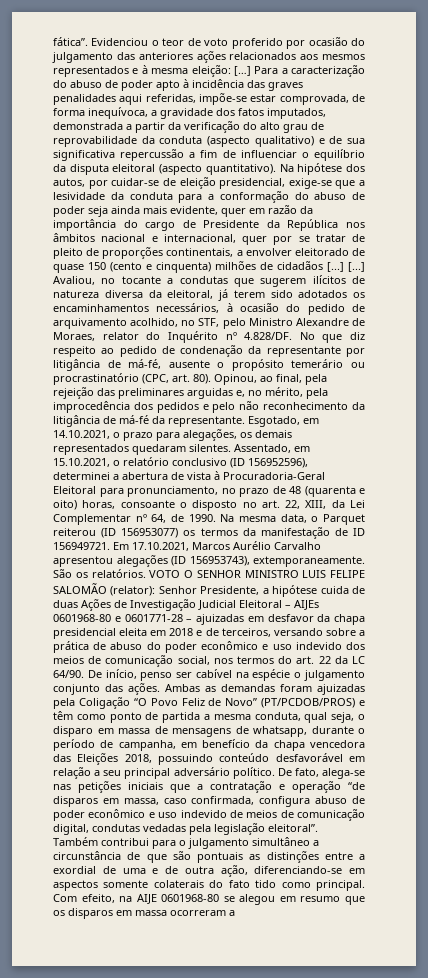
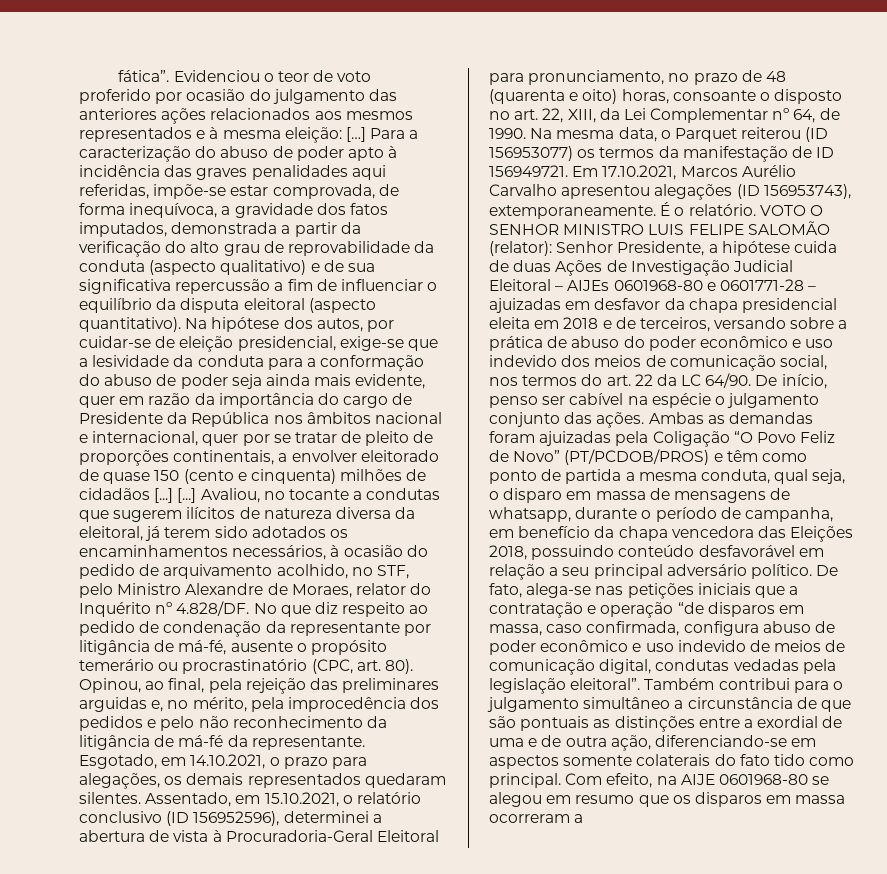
- São os relatórios.
+ É o relatório.

